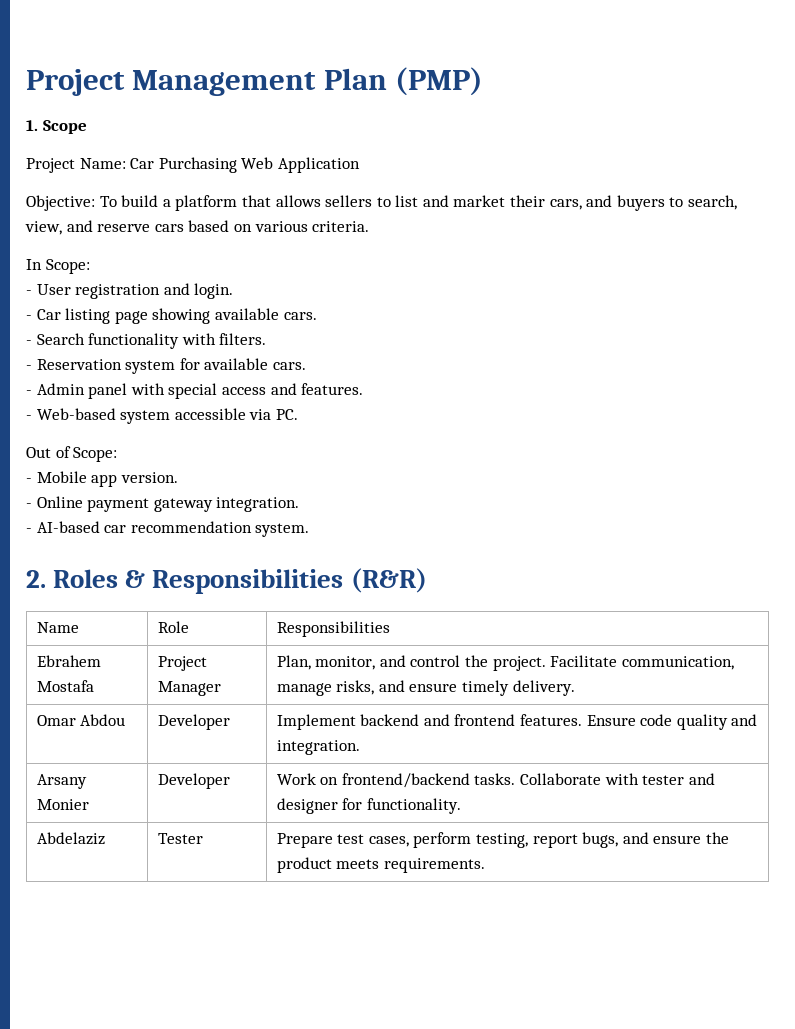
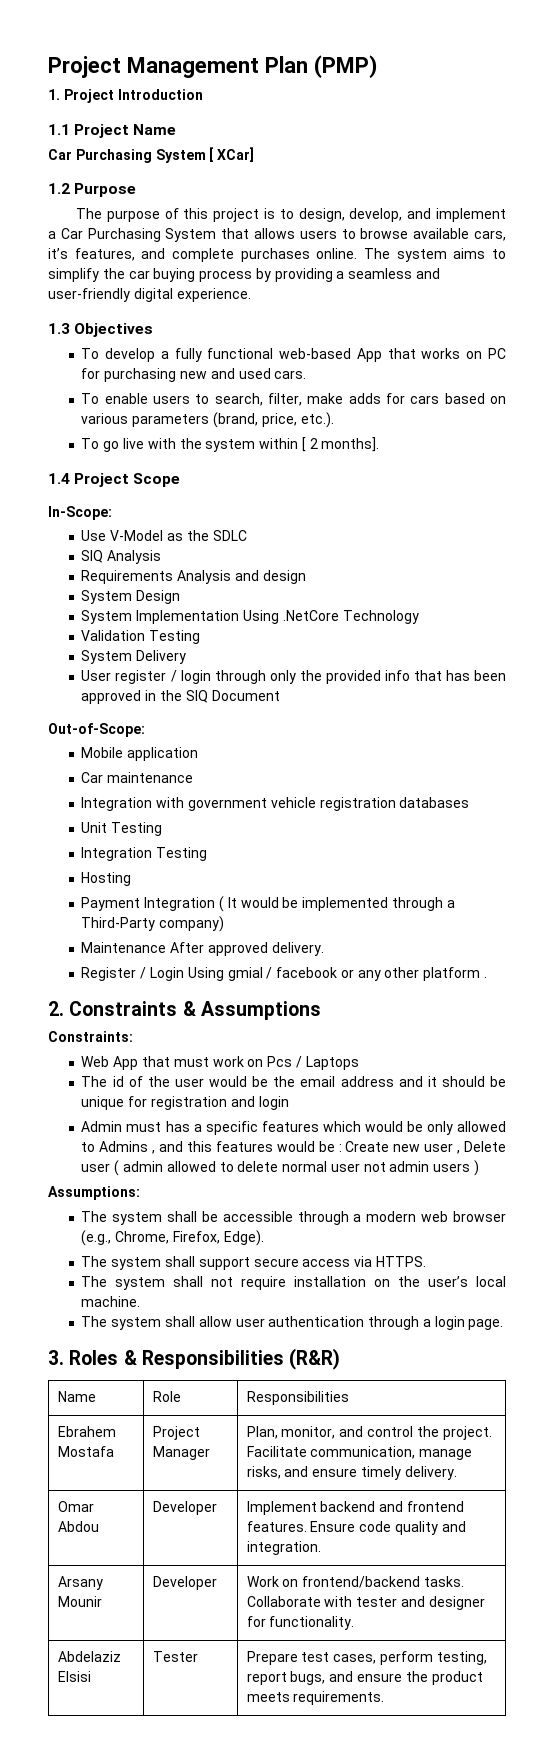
- 1. Scope
- Project Name: Car Purchasing Web Application
- Objective: To build a platform that allows sellers to list and market their cars, and buyers to search, view, and reserve cars based on various criteria.
- In Scope:
- - User registration and login.
- - Car listing page showing available cars.
- - Search functionality with filters.
- - Reservation system for available cars.
- - Admin panel with special access and features.
- - Web-based system accessible via PC.
- Out of Scope:
- - Mobile app version.
- - Online payment gateway integration.
- - AI-based car recommendation system.
- 2. Roles & Responsibilities (R&R)
+ 1. Project Introduction
+ 1.1 Project Name
+ Car Purchasing System [ XCar]
+ 1.2 Purpose
+ The purpose of this project is to design, develop, and implement a Car Purchasing System that allows users to browse available cars, it’s features, and complete purchases online. The system aims to simplify the car buying process by providing a seamless and user-friendly digital experience.
+ 1.3 Objectives
+ To develop a fully functional web-based App that works on PC for purchasing new and used cars.
+ To enable users to search, filter, make adds for cars based on various parameters (brand, price, etc.).
+ To go live with the system within [ 2 months].
+ 1.4 Project Scope
+ In-Scope:
+ Use V-Model as the SDLC
+ SIQ Analysis
+ Requirements Analysis and design
+ System Design
+ System Implementation Using .NetCore Technology
+ Validation Testing
+ System Delivery
+ User register / login through only the provided info that has been approved in the SIQ Document
+ Out-of-Scope:
+ Mobile application
+ Car maintenance
+ Integration with government vehicle registration databases
+ Unit Testing
+ Integration Testing
+ Hosting
+ Payment Integration ( It would be implemented through a Third-Party company)
+ Maintenance After approved delivery.
+ Register / Login Using gmial / facebook or any other platform .
+ 2. Constraints & Assumptions
+ Constraints:
+ Web App that must work on Pcs / Laptops
+ The id of the user would be the email address and it should be unique for registration and login
+ Admin must has a specific features which would be only allowed to Admins , and this features would be : Create new user , Delete user ( admin allowed to delete normal user not admin users )
+ Assumptions:
+ The system shall be accessible through a modern web browser (e.g., Chrome, Firefox, Edge).
+ The system shall support secure access via HTTPS.
+ The system shall not require installation on the user’s local machine.
+ The system shall allow user authentication through a login page.
+ 3. Roles & Responsibilities (R&R)
- Arsany Monier | Developer | Work on frontend/backend tasks. Collaborate with tester and designer for functionality.
+ Arsany Mounir | Developer | Work on frontend/backend tasks. Collaborate with tester and designer for functionality.
- Abdelaziz | Tester | Prepare test cases, perform testing, report bugs, and ensure the product meets requirements.
+ Abdelaziz Elsisi | Tester | Prepare test cases, perform testing, report bugs, and ensure the product meets requirements.

